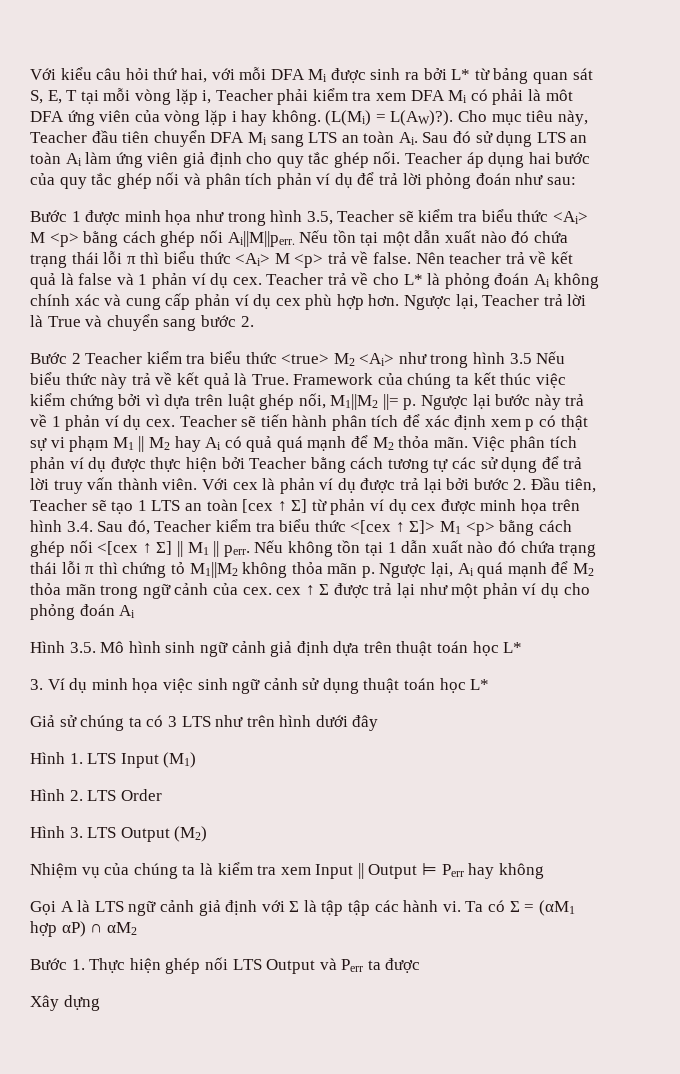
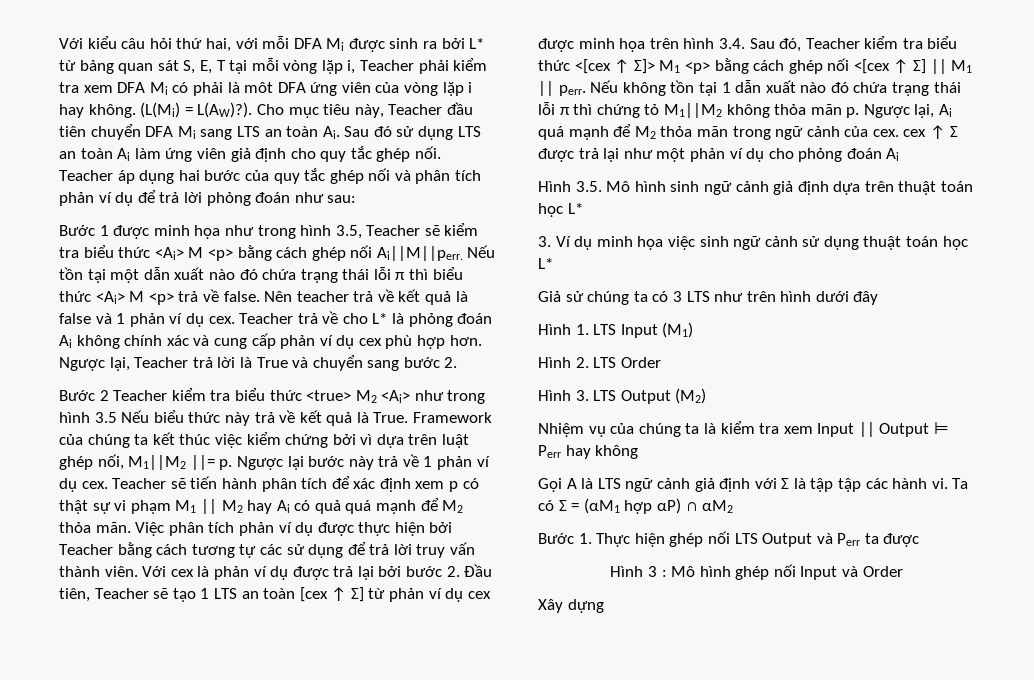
+ Hình 3 : Mô hình ghép nối Input và Order

